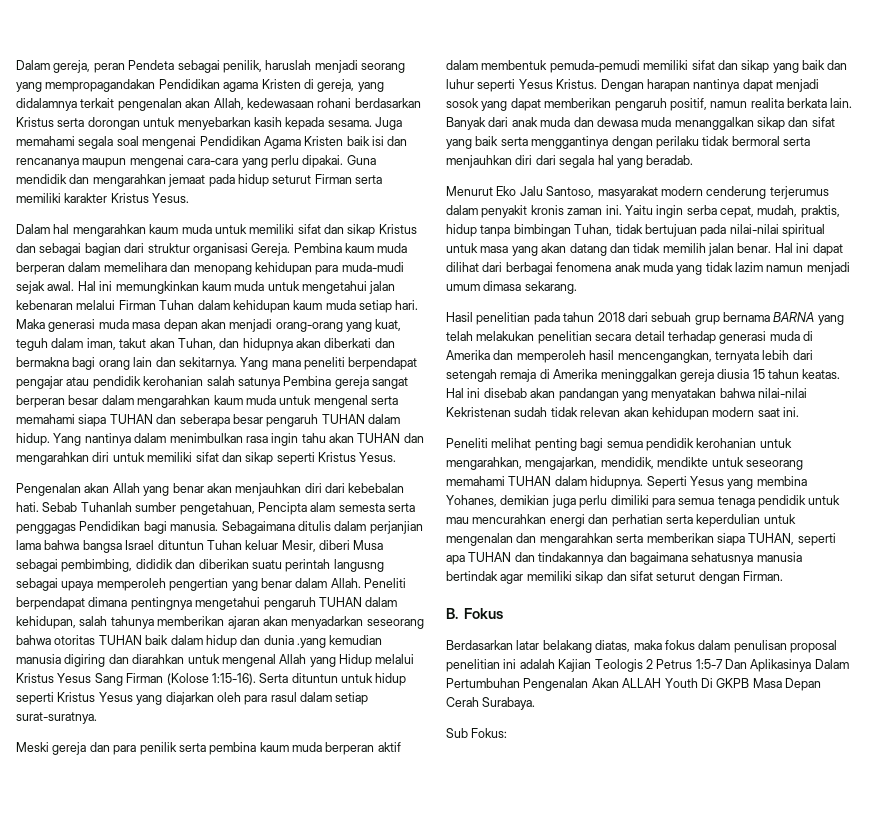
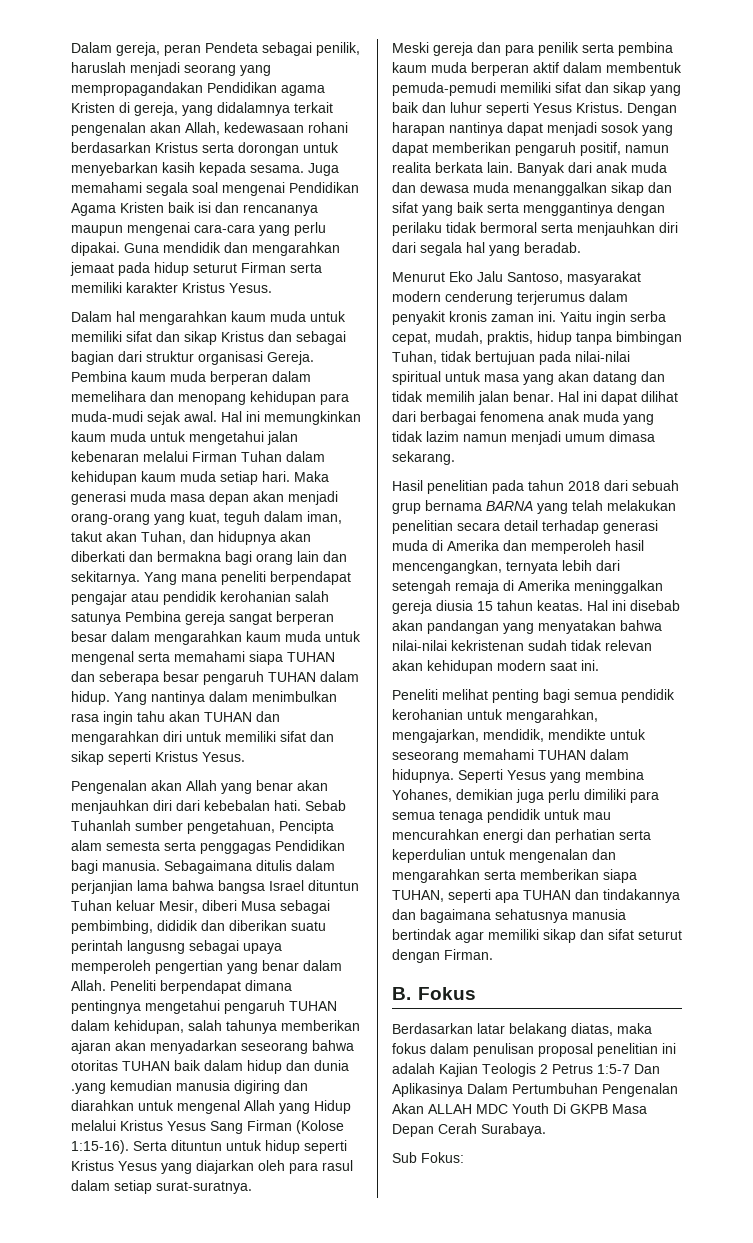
- Hal ini disebab akan pandangan yang menyatakan bahwa nilai-nilai Kekristenan sudah tidak relevan akan kehidupan modern saat ini.
+ Hal ini disebab akan pandangan yang menyatakan bahwa nilai-nilai kekristenan sudah tidak relevan akan kehidupan modern saat ini.
- Berdasarkan latar belakang diatas, maka fokus dalam penulisan proposal penelitian ini adalah Kajian Teologis 2 Petrus 1:5-7 Dan Aplikasinya Dalam Pertumbuhan Pengenalan Akan ALLAH Youth Di GKPB Masa Depan Cerah Surabaya.
+ Berdasarkan latar belakang diatas, maka fokus dalam penulisan proposal penelitian ini adalah Kajian Teologis 2 Petrus 1:5-7 Dan Aplikasinya Dalam Pertumbuhan Pengenalan Akan ALLAH MDC Youth Di GKPB Masa Depan Cerah Surabaya.

